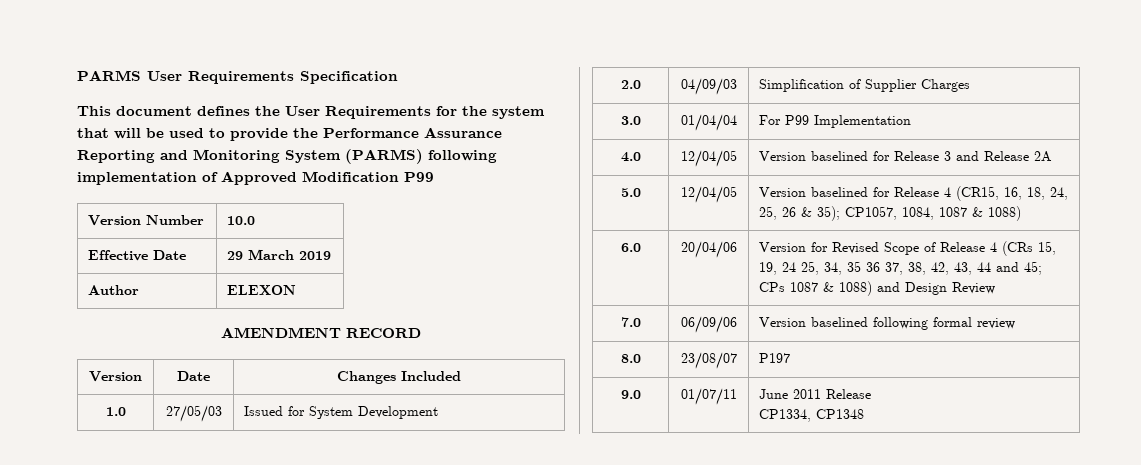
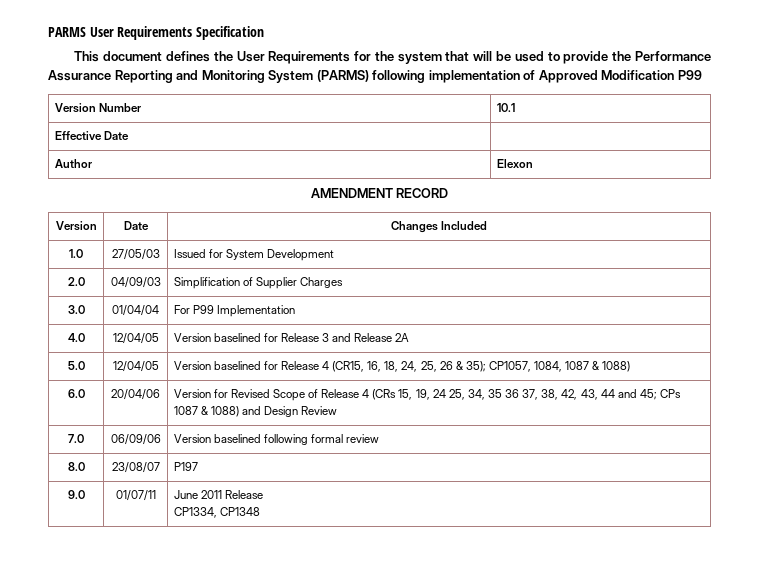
- Version Number | 10.0
+ Version Number | 10.1
- Effective Date | 29 March 2019
+ Effective Date |
- Author | ELEXON
+ Author | Elexon

